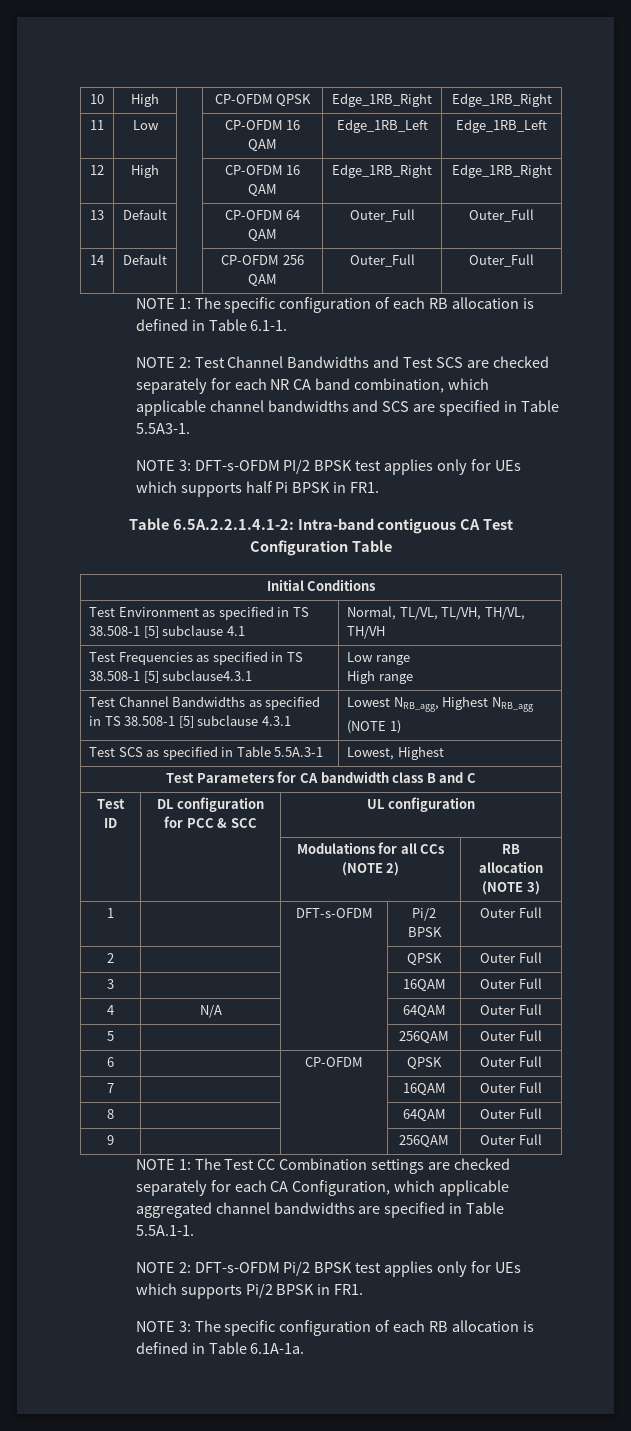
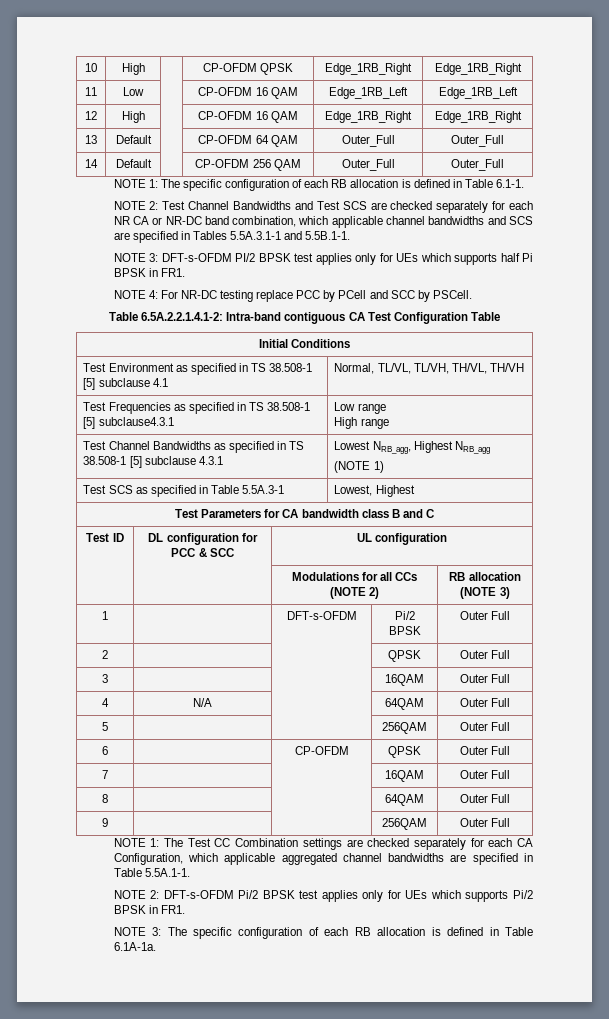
- NOTE 2: Test Channel Bandwidths and Test SCS are checked separately for each NR CA band combination, which applicable channel bandwidths and SCS are specified in Table 5.5A3-1.
+ NOTE 2: Test Channel Bandwidths and Test SCS are checked separately for each NR CA or NR-DC band combination, which applicable channel bandwidths and SCS are specified in Tables 5.5A.3.1-1 and 5.5B.1-1.
+ NOTE 4: For NR-DC testing replace PCC by PCell and SCC by PSCell.

